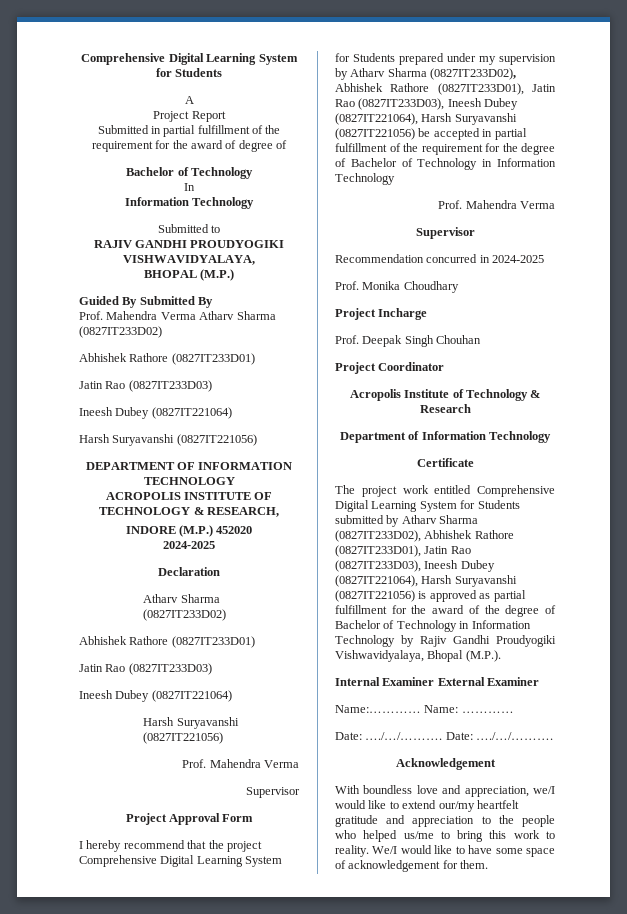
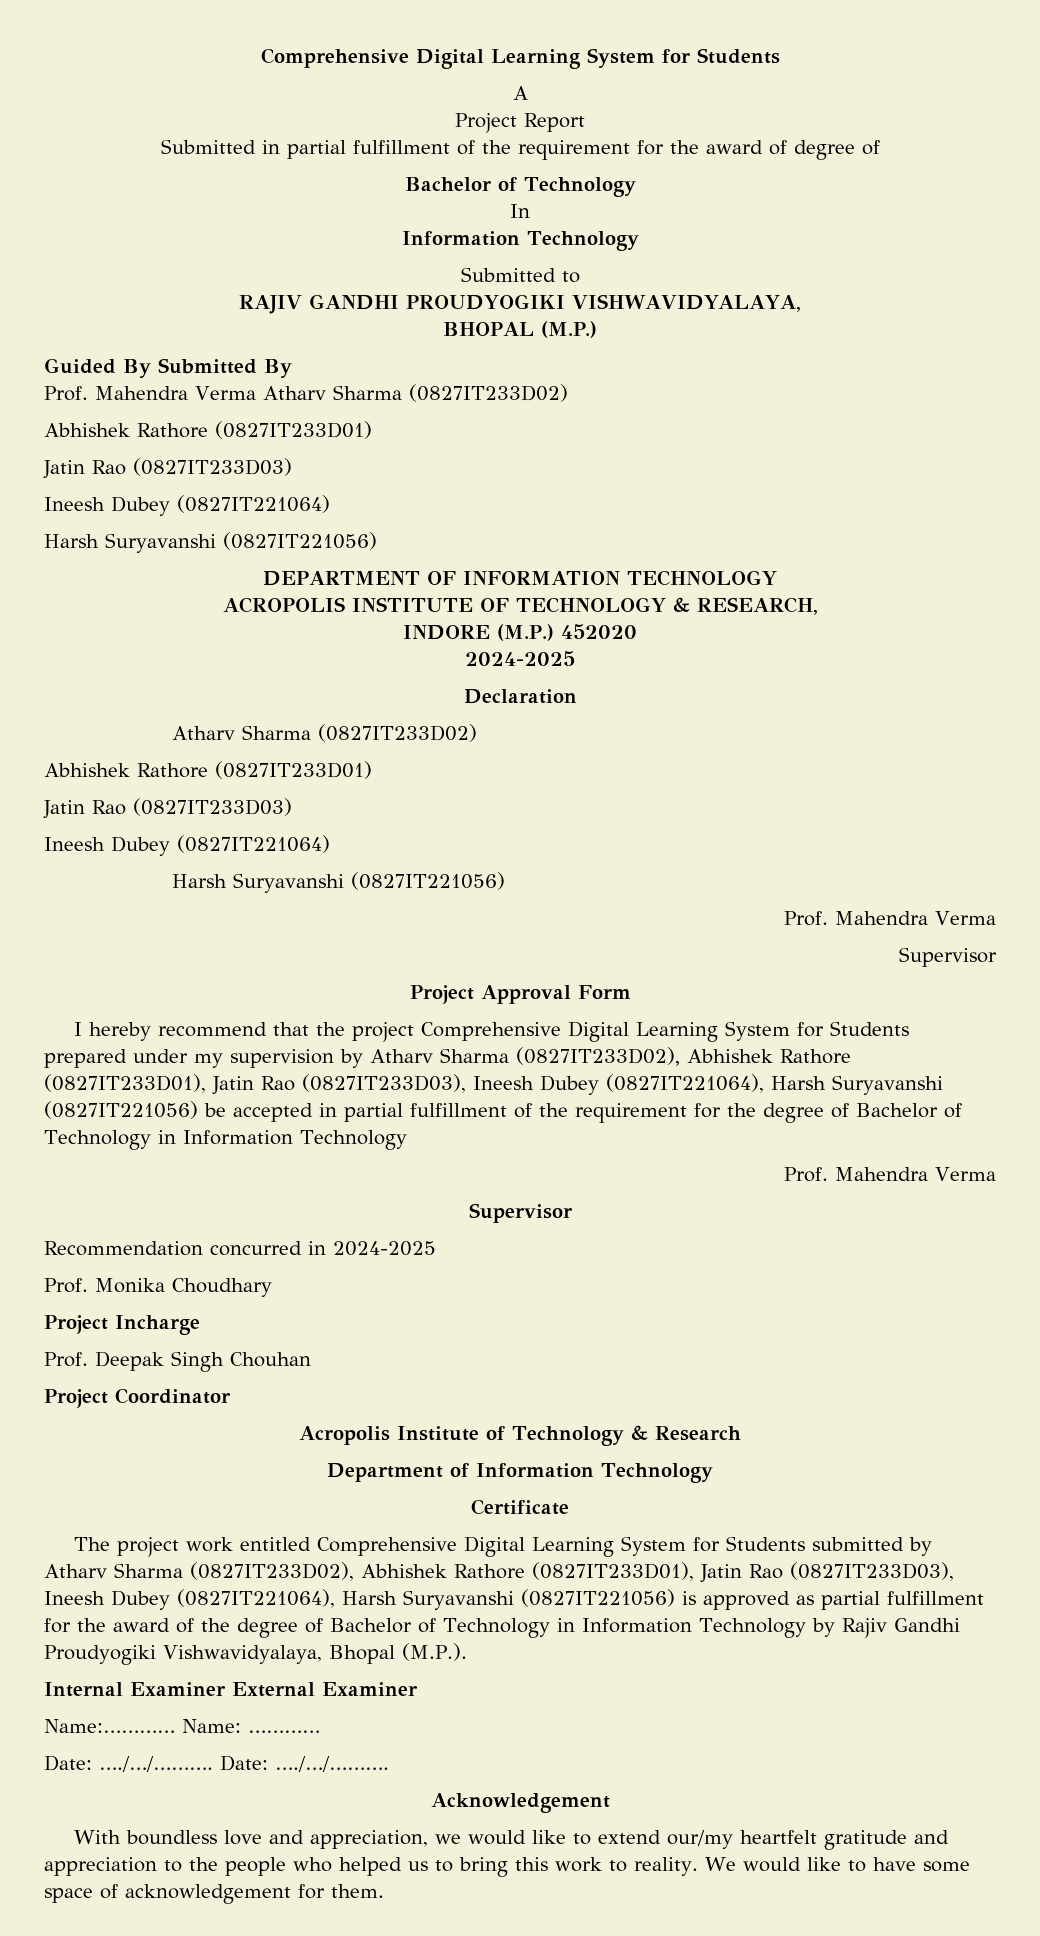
- With boundless love and appreciation, we/I would like to extend our/my heartfelt gratitude and appreciation to the people who helped us/me to bring this work to reality.
+ With boundless love and appreciation, we would like to extend our/my heartfelt gratitude and appreciation to the people who helped us to bring this work to reality.
- We/I would like to have some space of acknowledgement for them.
+ We would like to have some space of acknowledgement for them.

